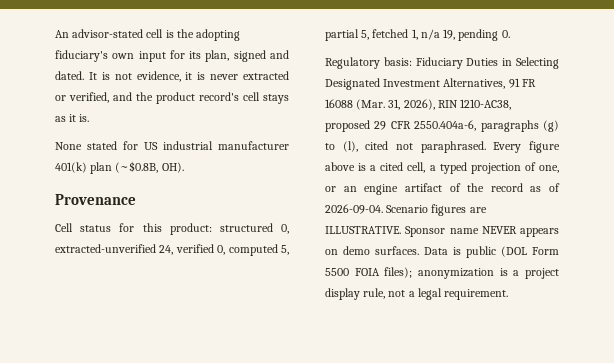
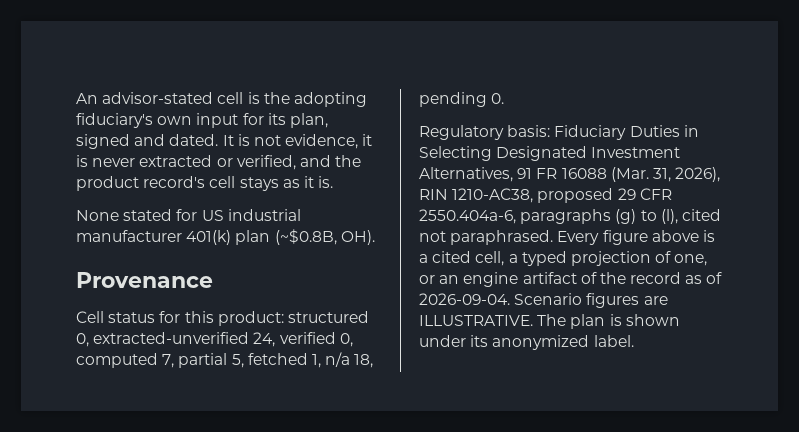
- Cell status for this product: structured 0, extracted-unverified 24, verified 0, computed 5, partial 5, fetched 1, n/a 19, pending 0.
+ Cell status for this product: structured 0, extracted-unverified 24, verified 0, computed 7, partial 5, fetched 1, n/a 18, pending 0.
- Sponsor name NEVER appears on demo surfaces. Data is public (DOL Form 5500 FOIA files); anonymization is a project display rule, not a legal requirement.
+ The plan is shown under its anonymized label.

